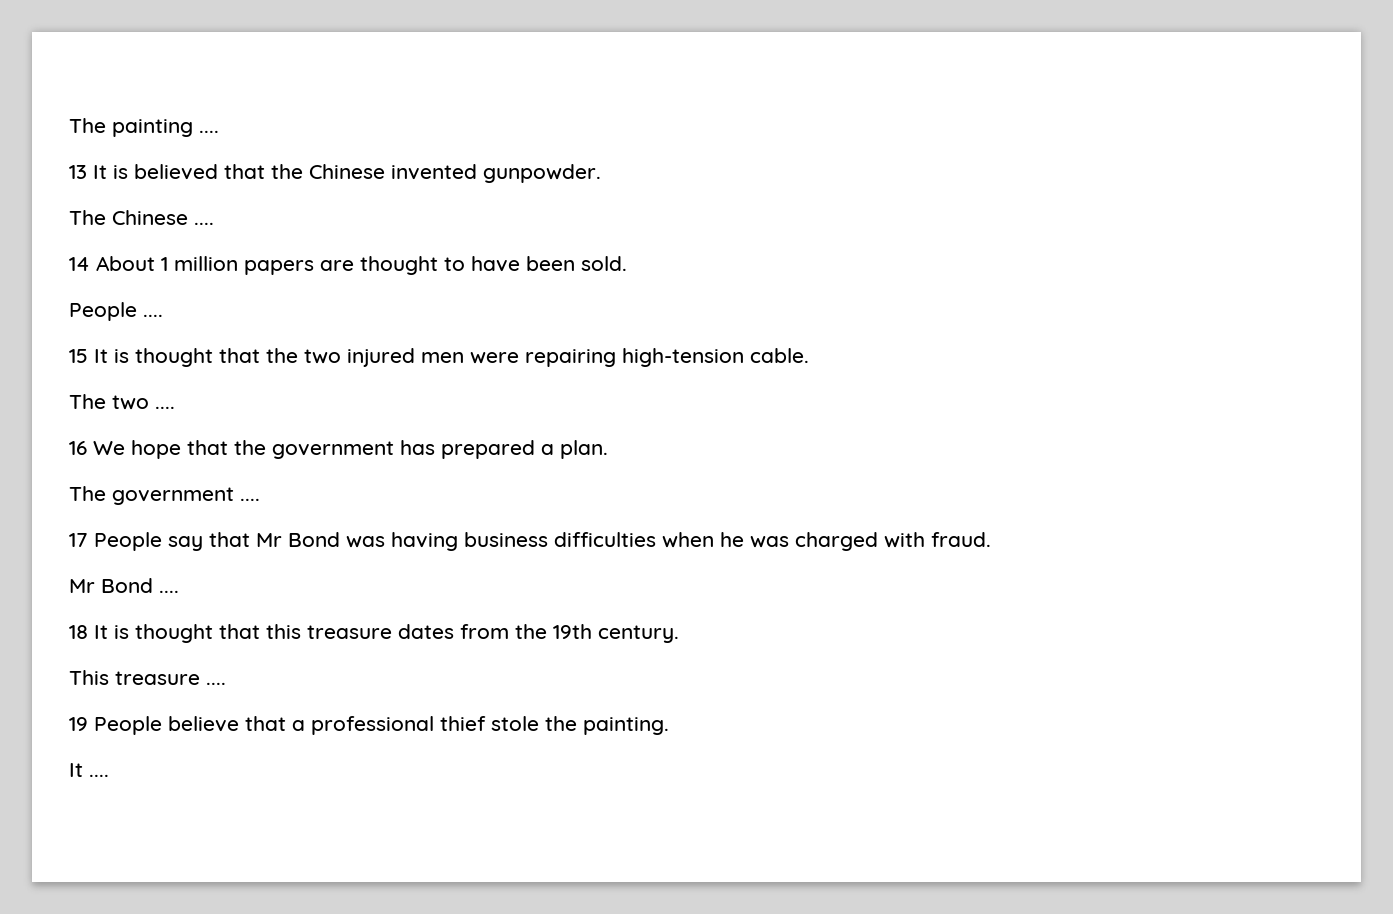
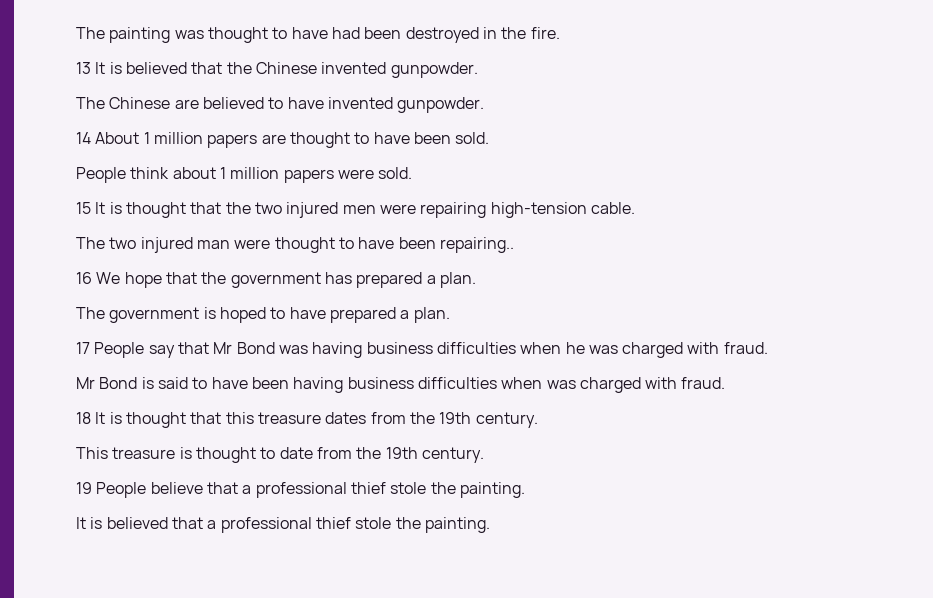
- The painting ....
+ The painting was thought to have had been destroyed in the fire.
- The Chinese ....
+ The Chinese are believed to have invented gunpowder.
- People ....
+ People think about 1 million papers were sold.
- The two ....
+ The two injured man were thought to have been repairing..
- The government ....
+ The government is hoped to have prepared a plan.
- Mr Bond ....
+ Mr Bond is said to have been having business difficulties when was charged with fraud.
- This treasure ....
+ This treasure is thought to date from the 19th century.
- It ....
+ It is believed that a professional thief stole the painting.

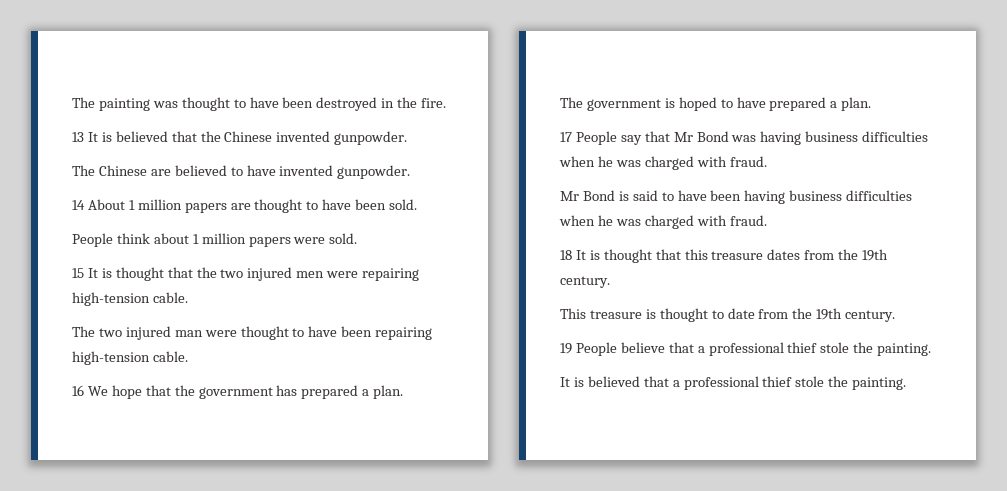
- The painting was thought to have had been destroyed in the fire.
+ The painting was thought to have been destroyed in the fire.
- The two injured man were thought to have been repairing..
+ The two injured man were thought to have been repairing high-tension cable.
- Mr Bond is said to have been having business difficulties when was charged with fraud.
+ Mr Bond is said to have been having business difficulties when he was charged with fraud.

